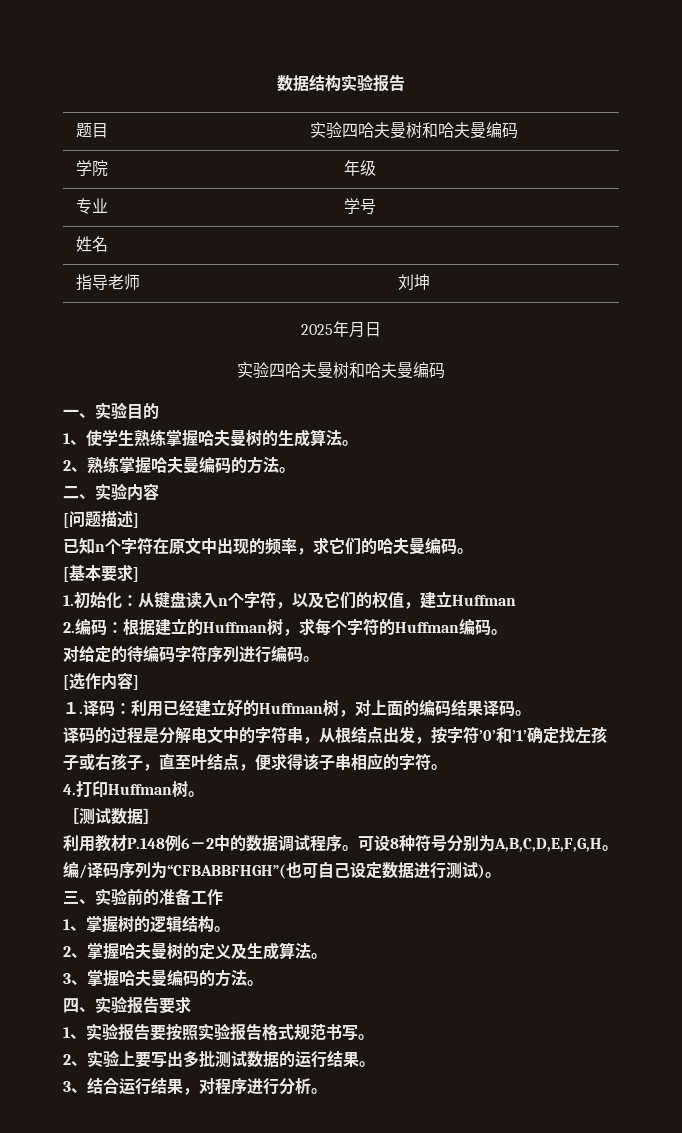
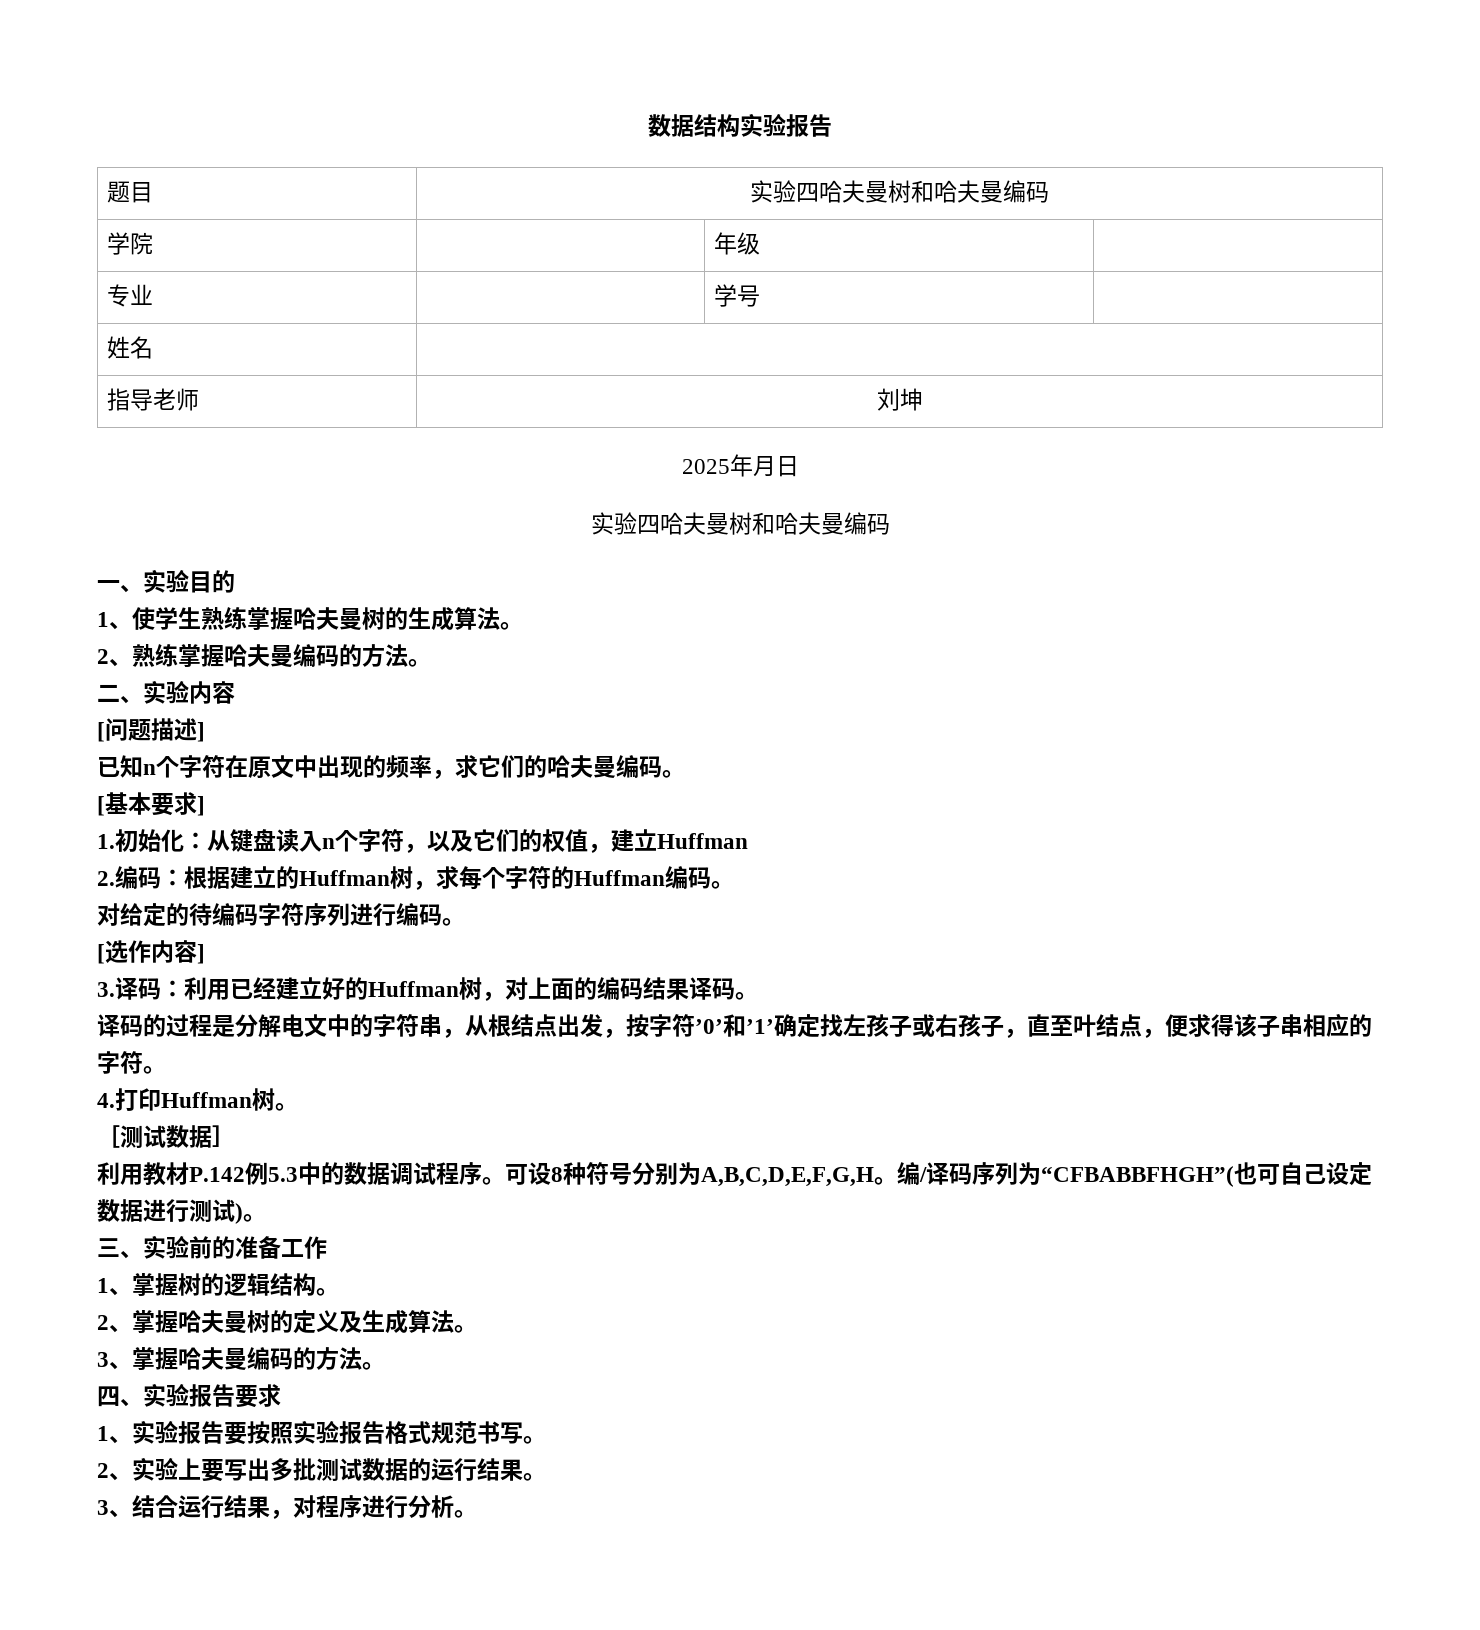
- １.译码：利用已经建立好的Huffman树，对上面的编码结果译码。
+ 3.译码：利用已经建立好的Huffman树，对上面的编码结果译码。
- 利用教材P.148例6－2中的数据调试程序。
+ 利用教材P.142例5.3中的数据调试程序。

